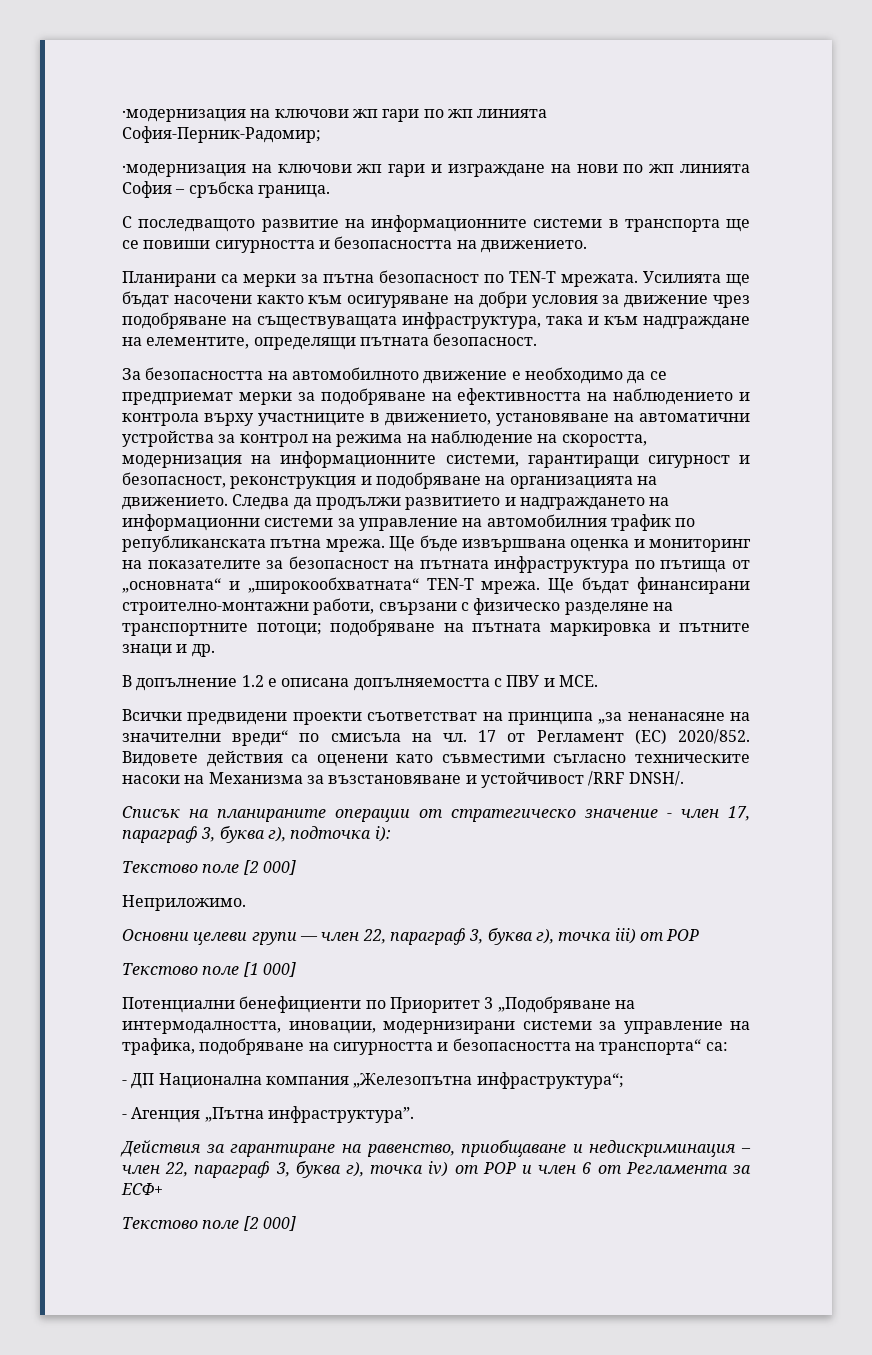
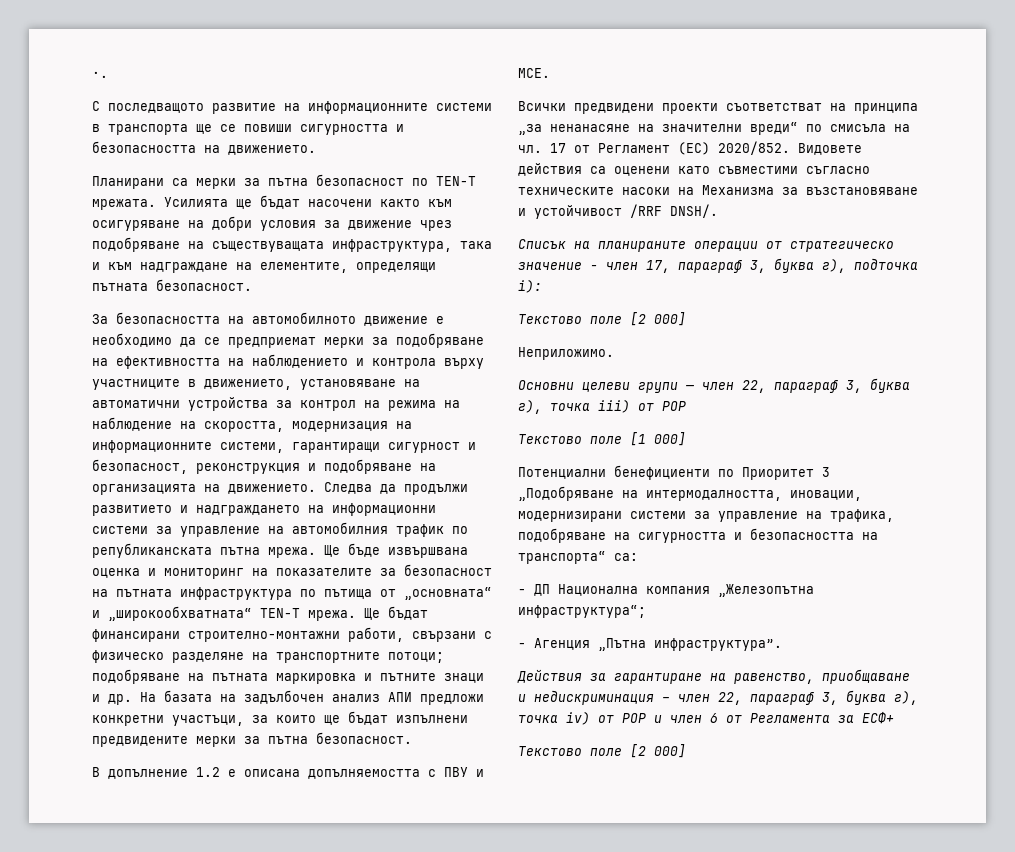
- ·модернизация на ключови жп гари по жп линията София-Перник-Радомир;
- ·модернизация на ключови жп гари и изграждане на нови по жп линията София – сръбска граница.
+ ·.
- Ще бъдат финансирани строително-монтажни работи, свързани с физическо разделяне на транспортните потоци; подобряване на пътната маркировка и пътните знаци и др.
+ Ще бъдат финансирани строително-монтажни работи, свързани с физическо разделяне на транспортните потоци; подобряване на пътната маркировка и пътните знаци и др. На базата на задълбочен анализ АПИ предложи конкретни участъци, за които ще бъдат изпълнени предвидените мерки за пътна безопасност.

